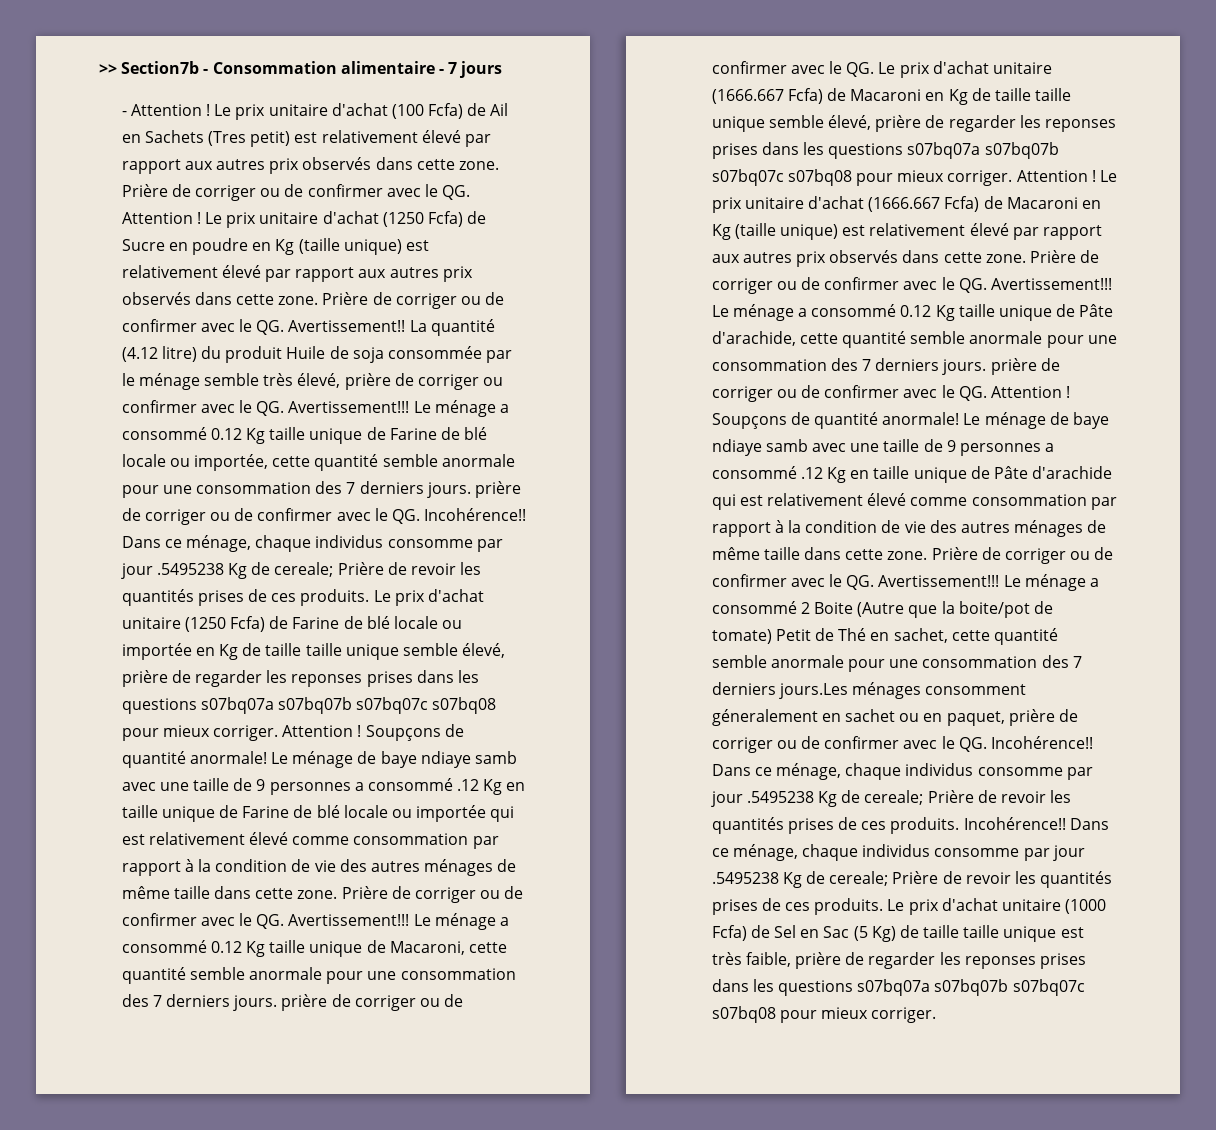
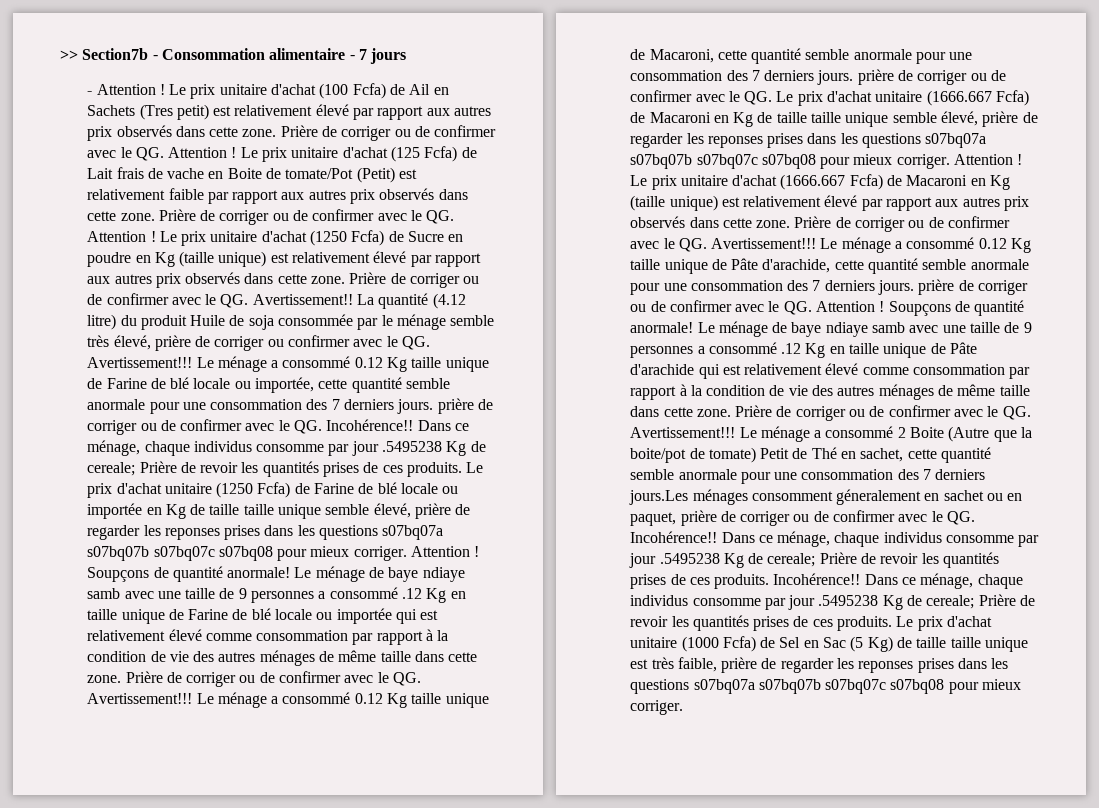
- Le prix unitaire d'achat (1250 Fcfa) de Sucre en poudre en Kg (taille unique) est relativement élevé par rapport aux autres prix observés dans cette zone.
+ Le prix unitaire d'achat (125 Fcfa) de Lait frais de vache en Boite de tomate/Pot (Petit) est relativement faible par rapport aux autres prix observés dans cette zone. Prière de corriger ou de confirmer avec le QG. Attention ! Le prix unitaire d'achat (1250 Fcfa) de Sucre en poudre en Kg (taille unique) est relativement élevé par rapport aux autres prix observés dans cette zone.

